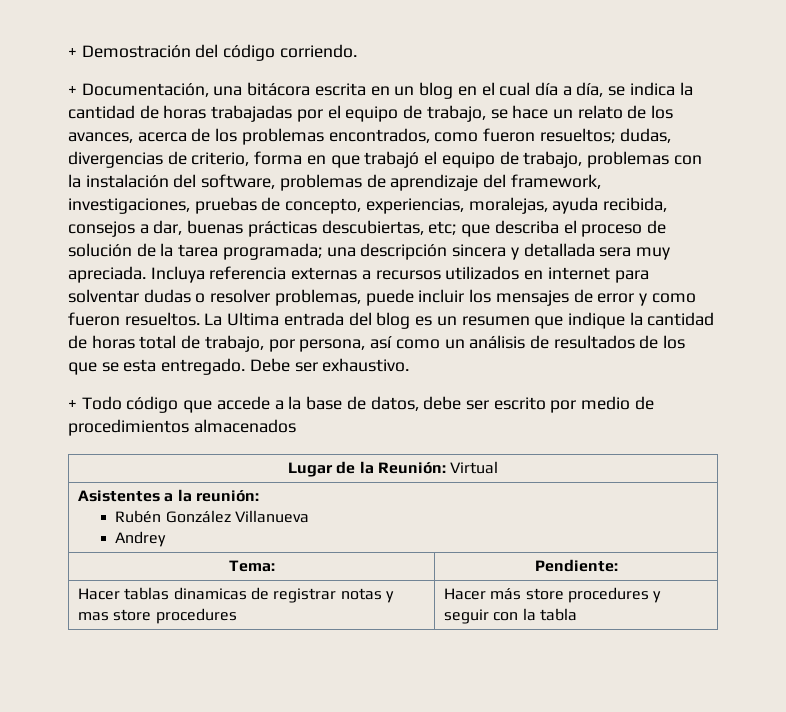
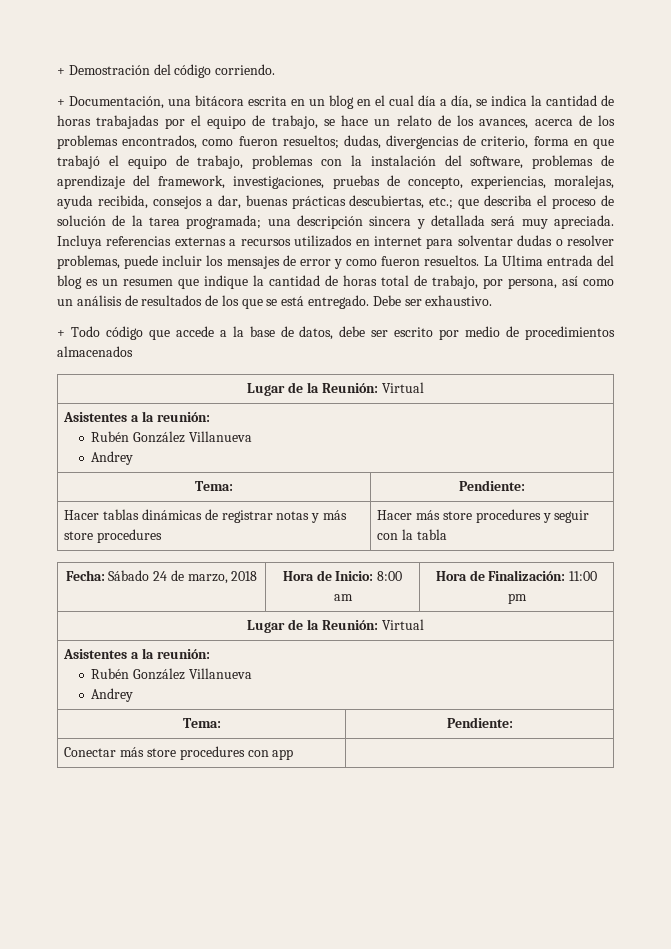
- dudas, divergencias de criterio, forma en que trabajó el equipo de trabajo, problemas con la instalación del software, problemas de aprendizaje del framework, investigaciones, pruebas de concepto, experiencias, moralejas, ayuda recibida, consejos a dar, buenas prácticas descubiertas, etc;
+ dudas, divergencias de criterio, forma en que trabajó el equipo de trabajo, problemas con la instalación del software, problemas de aprendizaje del framework, investigaciones, pruebas de concepto, experiencias, moralejas, ayuda recibida, consejos a dar, buenas prácticas descubiertas, etc.;
- una descripción sincera y detallada sera muy apreciada.
+ una descripción sincera y detallada será muy apreciada.
- Incluya referencia externas a recursos utilizados en internet para solventar dudas o resolver problemas, puede incluir los mensajes de error y como fueron resueltos.
+ Incluya referencias externas a recursos utilizados en internet para solventar dudas o resolver problemas, puede incluir los mensajes de error y como fueron resueltos.
- La Ultima entrada del blog es un resumen que indique la cantidad de horas total de trabajo, por persona, así como un análisis de resultados de los que se esta entregado.
+ La Ultima entrada del blog es un resumen que indique la cantidad de horas total de trabajo, por persona, así como un análisis de resultados de los que se está entregado.
- Hacer tablas dinamicas de registrar notas y mas store procedures | Hacer más store procedures y seguir con la tabla
+ Hacer tablas dinámicas de registrar notas y más store procedures | Hacer más store procedures y seguir con la tabla
+ Fecha: Sábado 24 de marzo, 2018 | Hora de Inicio: 8:00 am | Hora de Finalización: 11:00 pm
+ Lugar de la Reunión: Virtual
+ Asistentes a la reunión:
+ Rubén González Villanueva
+ Andrey
+ Tema: | Pendiente:
+ Conectar más store procedures con app |

